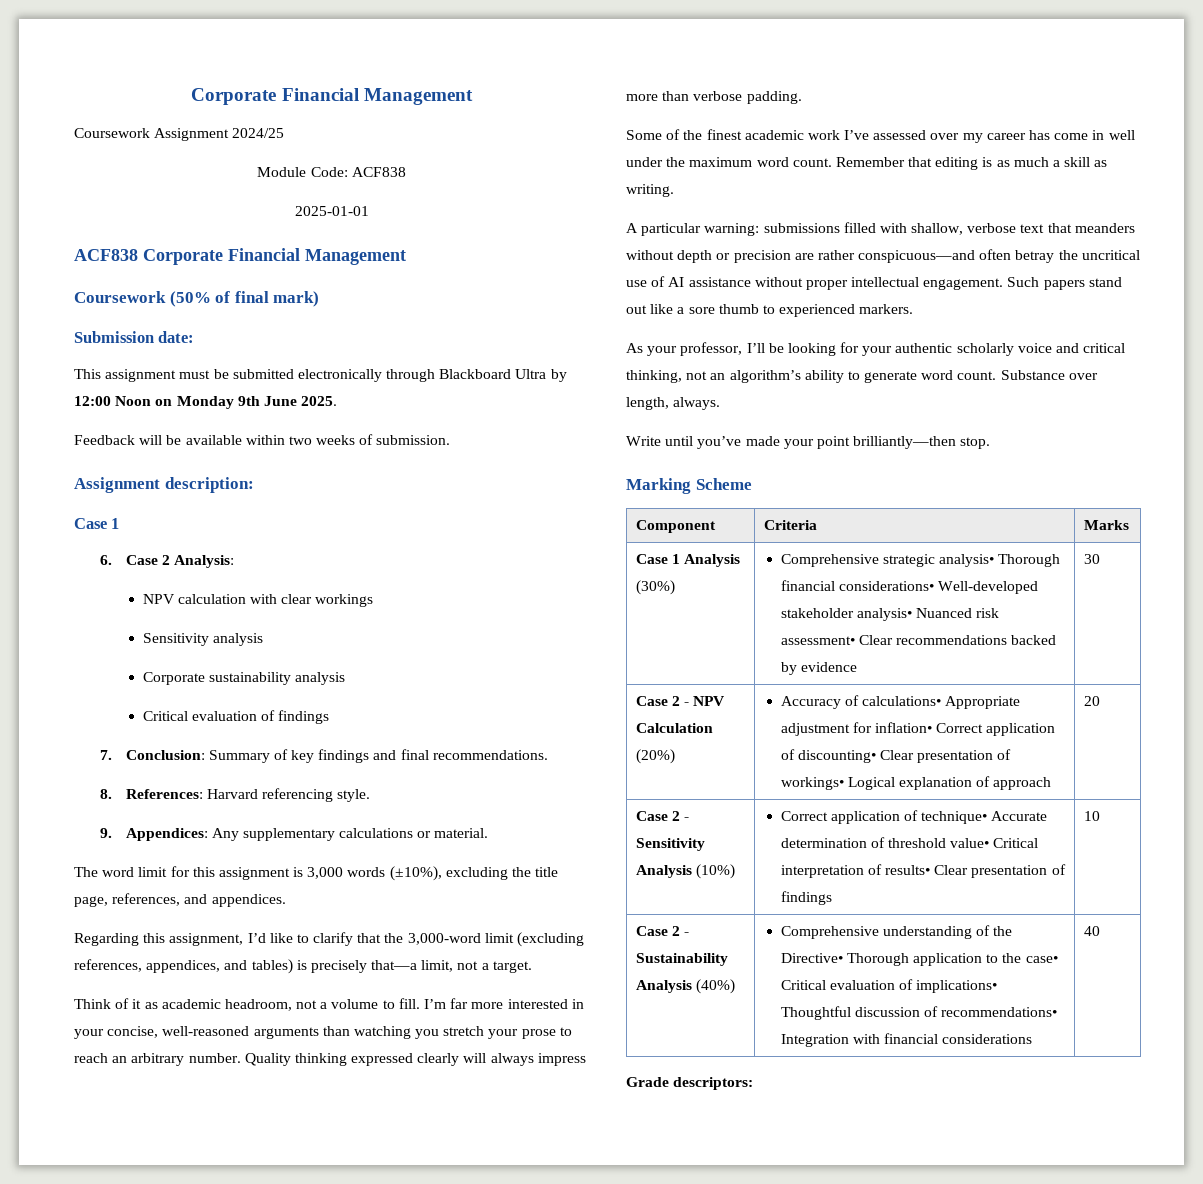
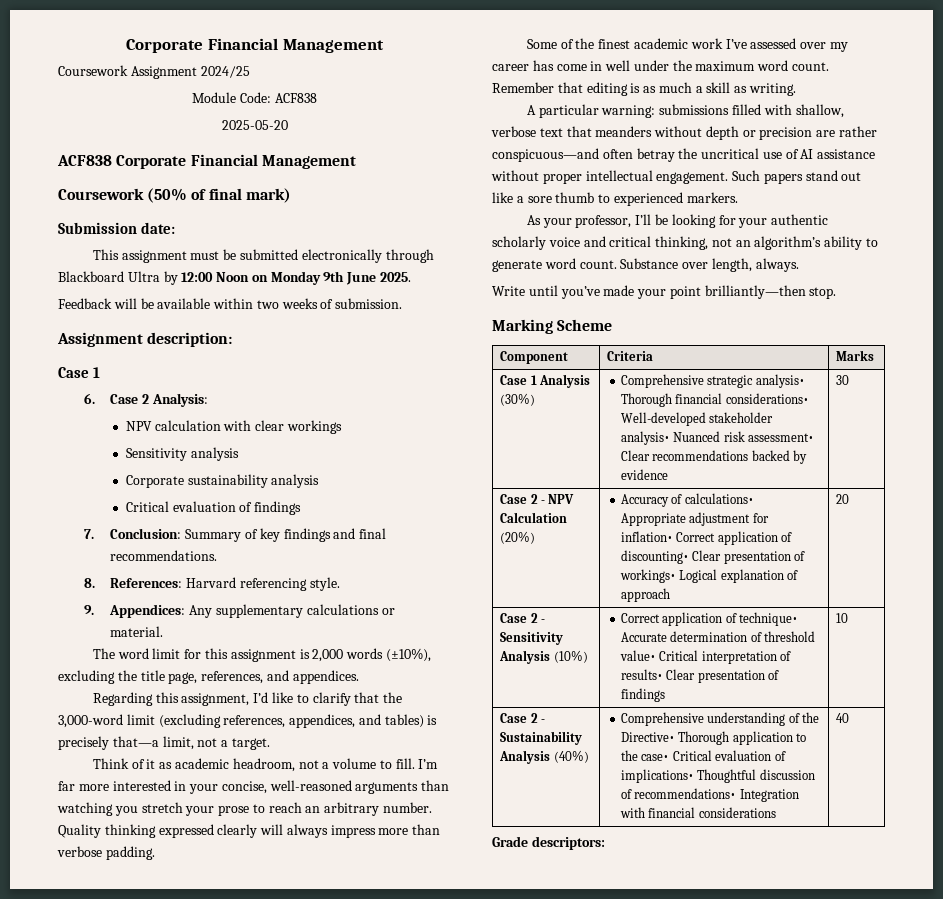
- 2025-01-01
+ 2025-05-20
- The word limit for this assignment is 3,000 words (±10%), excluding the title page, references, and appendices.
+ The word limit for this assignment is 2,000 words (±10%), excluding the title page, references, and appendices.

